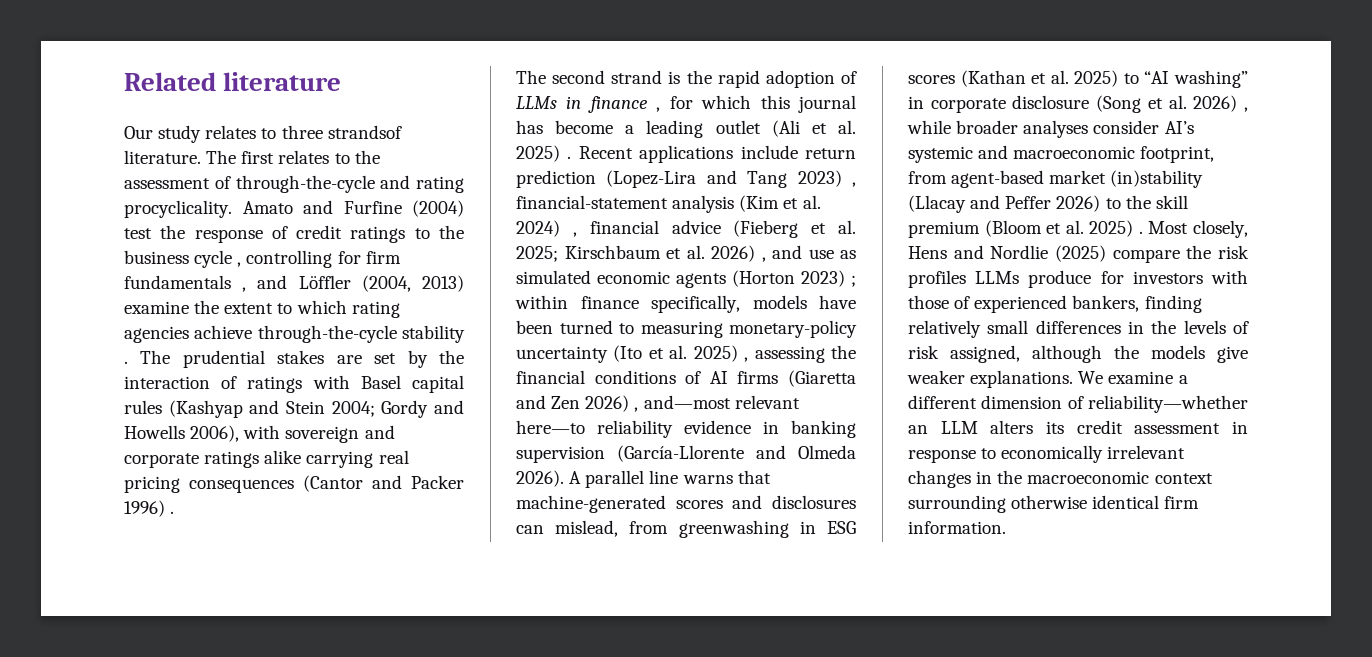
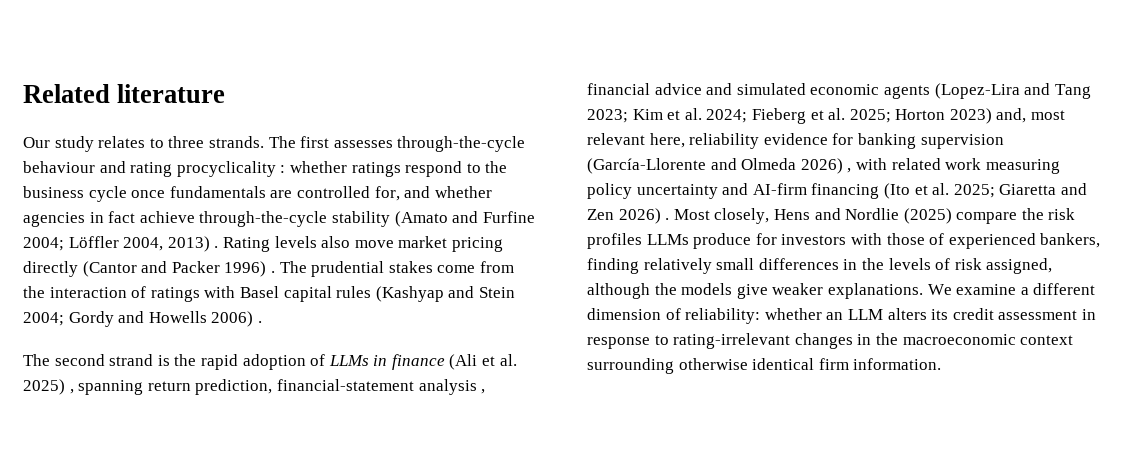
- Our study relates to three strandsof literature. The first relates to the assessment of through-the-cycle and rating procyclicality. Amato and Furfine (2004) test the response of credit ratings to the business cycle , controlling for firm fundamentals , and Löffler (2004, 2013) examine the extent to which rating agencies achieve through-the-cycle stability .
+ Our study relates to three strands. The first assesses through-the-cycle behaviour and rating procyclicality : whether ratings respond to the business cycle once fundamentals are controlled for, and whether agencies in fact achieve through-the-cycle stability (Amato and Furfine 2004; Löffler 2004, 2013) . Rating levels also move market pricing directly (Cantor and Packer 1996) .
- The prudential stakes are set by the interaction of ratings with Basel capital rules (Kashyap and Stein 2004; Gordy and Howells 2006), with sovereign and corporate ratings alike carrying real pricing consequences (Cantor and Packer 1996) .
+ The prudential stakes come from the interaction of ratings with Basel capital rules (Kashyap and Stein 2004; Gordy and Howells 2006) .
- The second strand is the rapid adoption of LLMs in finance , for which this journal has become a leading outlet (Ali et al. 2025) . Recent applications include return prediction (Lopez-Lira and Tang 2023) , financial-statement analysis (Kim et al. 2024) , financial advice (Fieberg et al. 2025; Kirschbaum et al. 2026) , and use as simulated economic agents (Horton 2023) ; within finance specifically, models have been turned to measuring monetary-policy uncertainty (Ito et al. 2025) , assessing the financial conditions of AI firms (Giaretta and Zen 2026) , and—most relevant here—to reliability evidence in banking supervision (García-Llorente and Olmeda 2026). A parallel line warns that machine-generated scores and disclosures can mislead, from greenwashing in ESG scores (Kathan et al. 2025) to “AI washing” in corporate disclosure (Song et al. 2026) , while broader analyses consider AI’s systemic and macroeconomic footprint, from agent-based market (in)stability (Llacay and Peffer 2026) to the skill premium (Bloom et al. 2025) .
+ The second strand is the rapid adoption of LLMs in finance (Ali et al. 2025) , spanning return prediction, financial-statement analysis , financial advice and simulated economic agents (Lopez-Lira and Tang 2023; Kim et al. 2024; Fieberg et al. 2025; Horton 2023) and, most relevant here, reliability evidence for banking supervision (García-Llorente and Olmeda 2026) , with related work measuring policy uncertainty and AI-firm financing (Ito et al. 2025; Giaretta and Zen 2026) .
- We examine a different dimension of reliability—whether an LLM alters its credit assessment in response to economically irrelevant changes in the macroeconomic context surrounding otherwise identical firm information.
+ We examine a different dimension of reliability: whether an LLM alters its credit assessment in response to rating-irrelevant changes in the macroeconomic context surrounding otherwise identical firm information.

